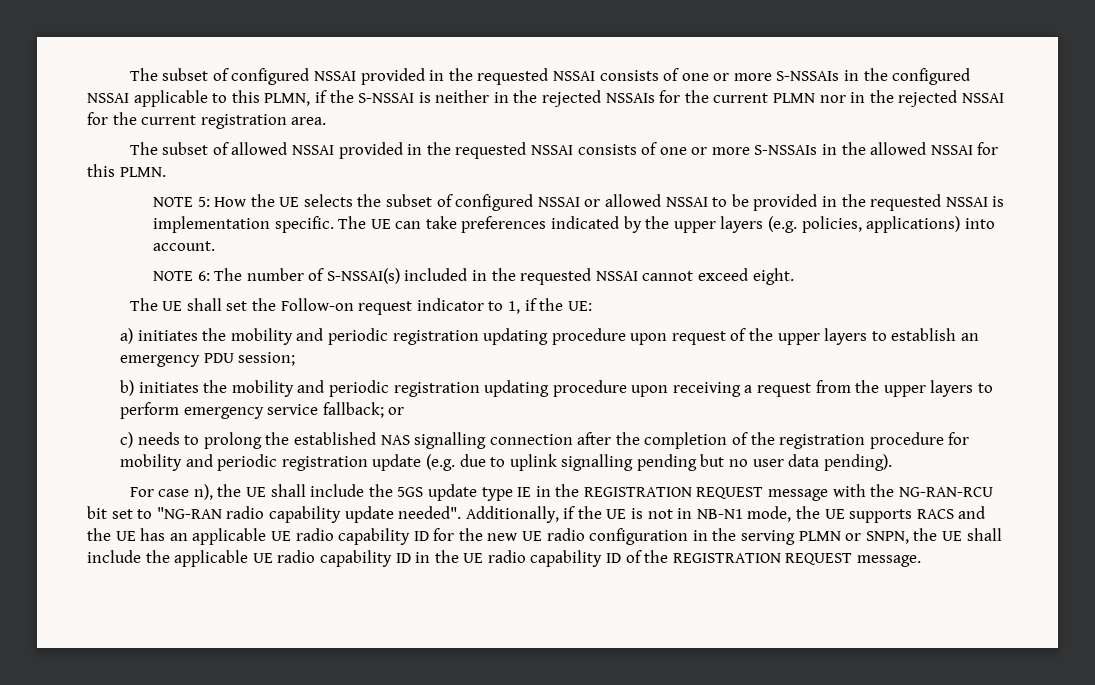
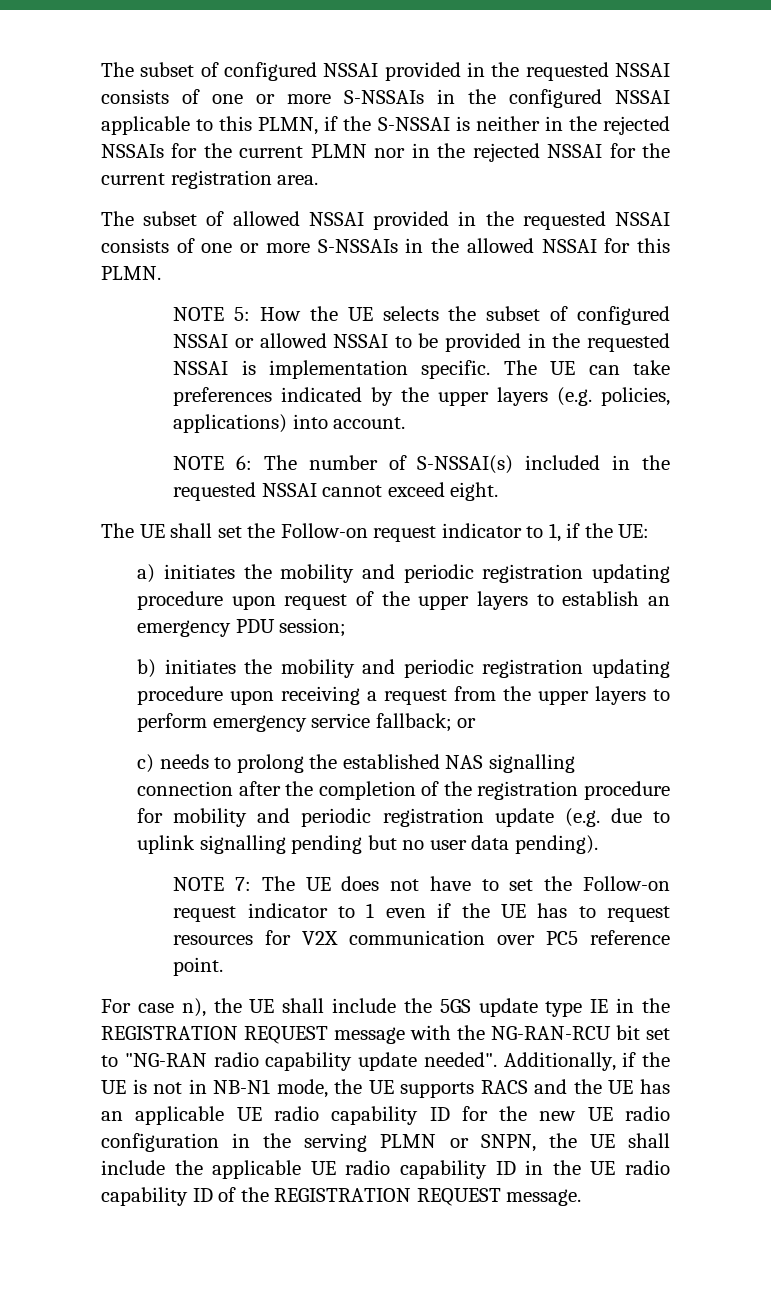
+ NOTE 7: The UE does not have to set the Follow-on request indicator to 1 even if the UE has to request resources for V2X communication over PC5 reference point.

